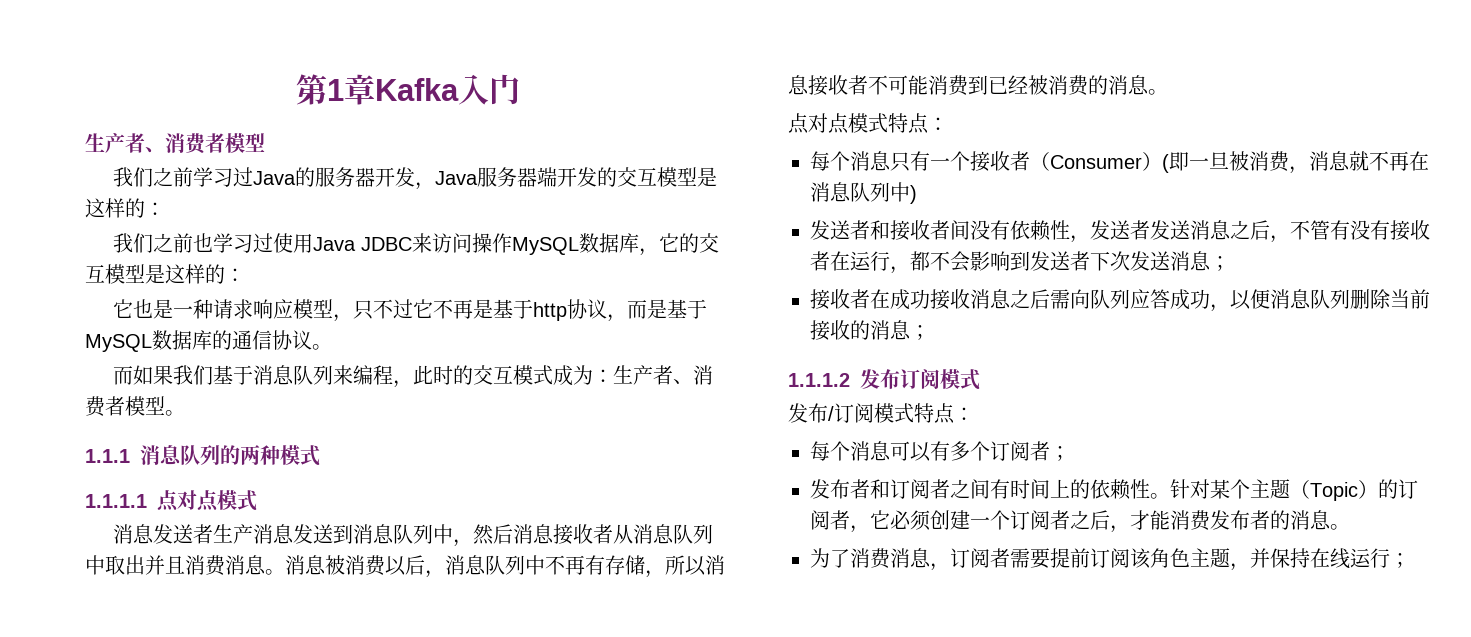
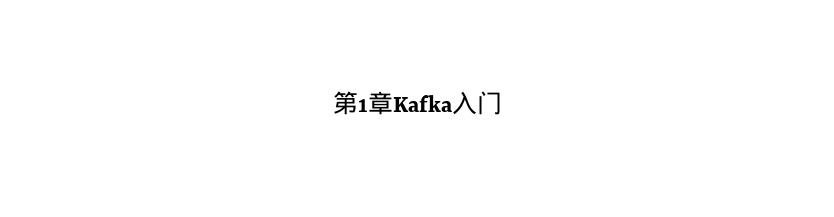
  第1章Kafka入门
- 生产者、消费者模型
- 我们之前学习过Java的服务器开发，Java服务器端开发的交互模型是这样的：
- 我们之前也学习过使用Java JDBC来访问操作MySQL数据库，它的交互模型是这样的：
- 它也是一种请求响应模型，只不过它不再是基于http协议，而是基于MySQL数据库的通信协议。
- 而如果我们基于消息队列来编程，此时的交互模式成为：生产者、消费者模型。
- 1.1.1消息队列的两种模式
- 1.1.1.1点对点模式
- 消息发送者生产消息发送到消息队列中，然后消息接收者从消息队列中取出并且消费消息。消息被消费以后，消息队列中不再有存储，所以消息接收者不可能消费到已经被消费的消息。
- 点对点模式特点：
- 每个消息只有一个接收者（Consumer）(即一旦被消费，消息就不再在消息队列中)
- 发送者和接收者间没有依赖性，发送者发送消息之后，不管有没有接收者在运行，都不会影响到发送者下次发送消息；
- 接收者在成功接收消息之后需向队列应答成功，以便消息队列删除当前接收的消息；
- 1.1.1.2发布订阅模式
- 发布/订阅模式特点：
- 每个消息可以有多个订阅者；
- 发布者和订阅者之间有时间上的依赖性。针对某个主题（Topic）的订阅者，它必须创建一个订阅者之后，才能消费发布者的消息。
- 为了消费消息，订阅者需要提前订阅该角色主题，并保持在线运行；

